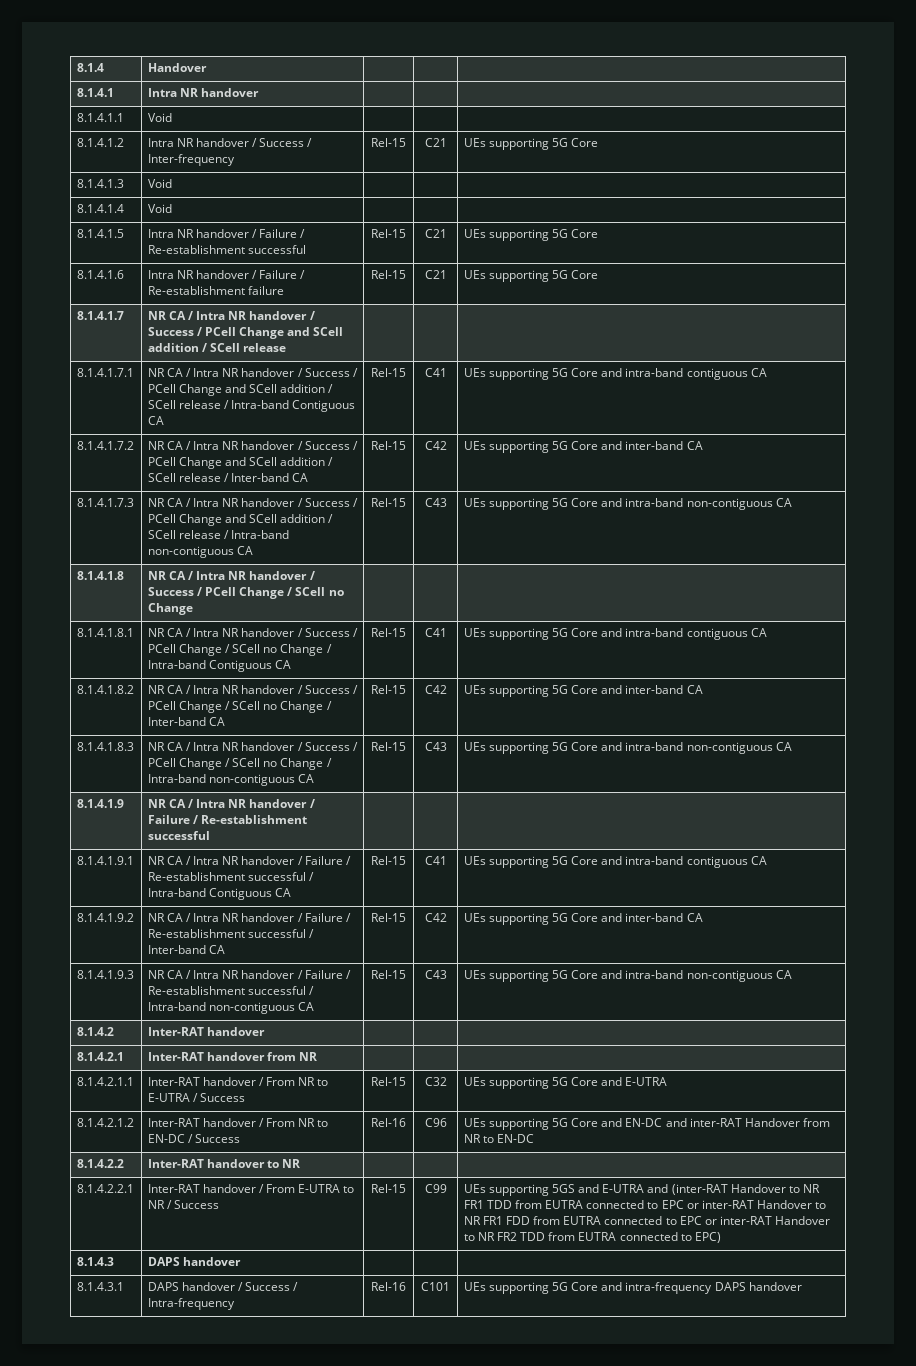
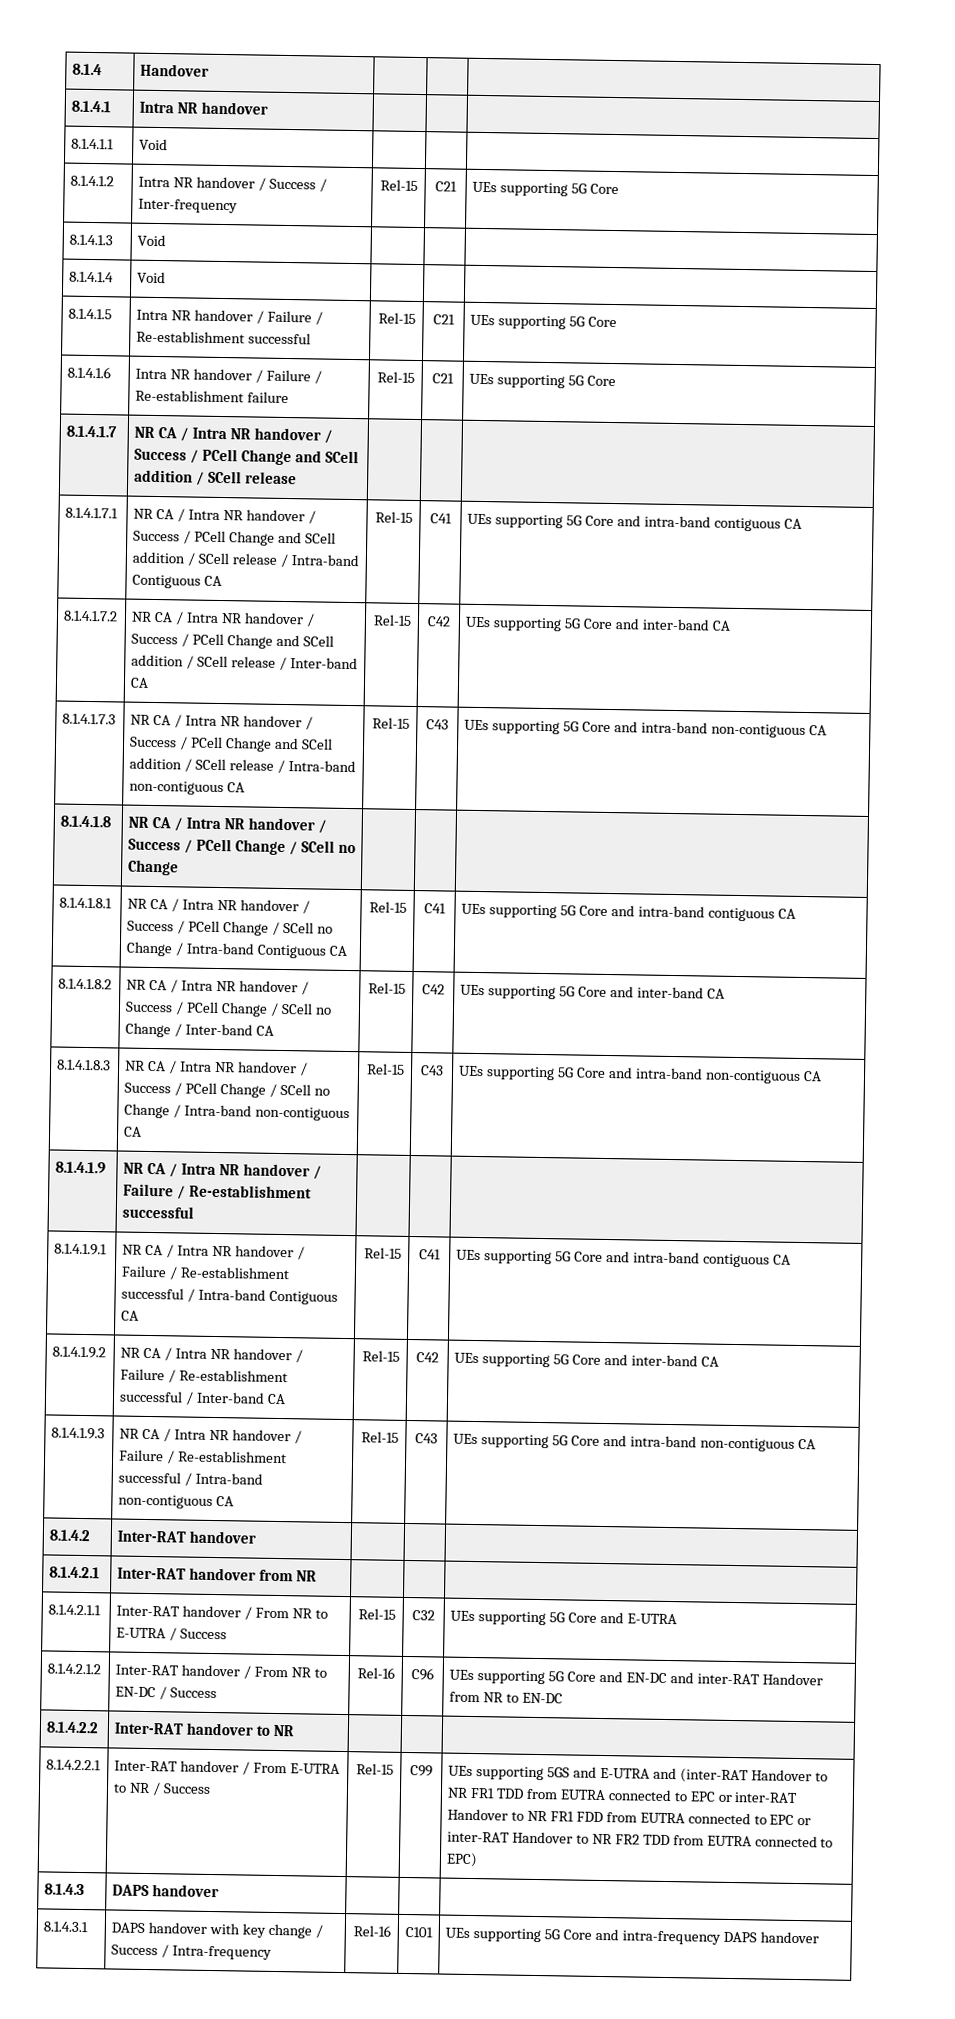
- 8.1.4.3.1 | DAPS handover / Success / Intra-frequency | Rel-16 | C101 | UEs supporting 5G Core and intra-frequency DAPS handover
+ 8.1.4.3.1 | DAPS handover with key change / Success / Intra-frequency | Rel-16 | C101 | UEs supporting 5G Core and intra-frequency DAPS handover

